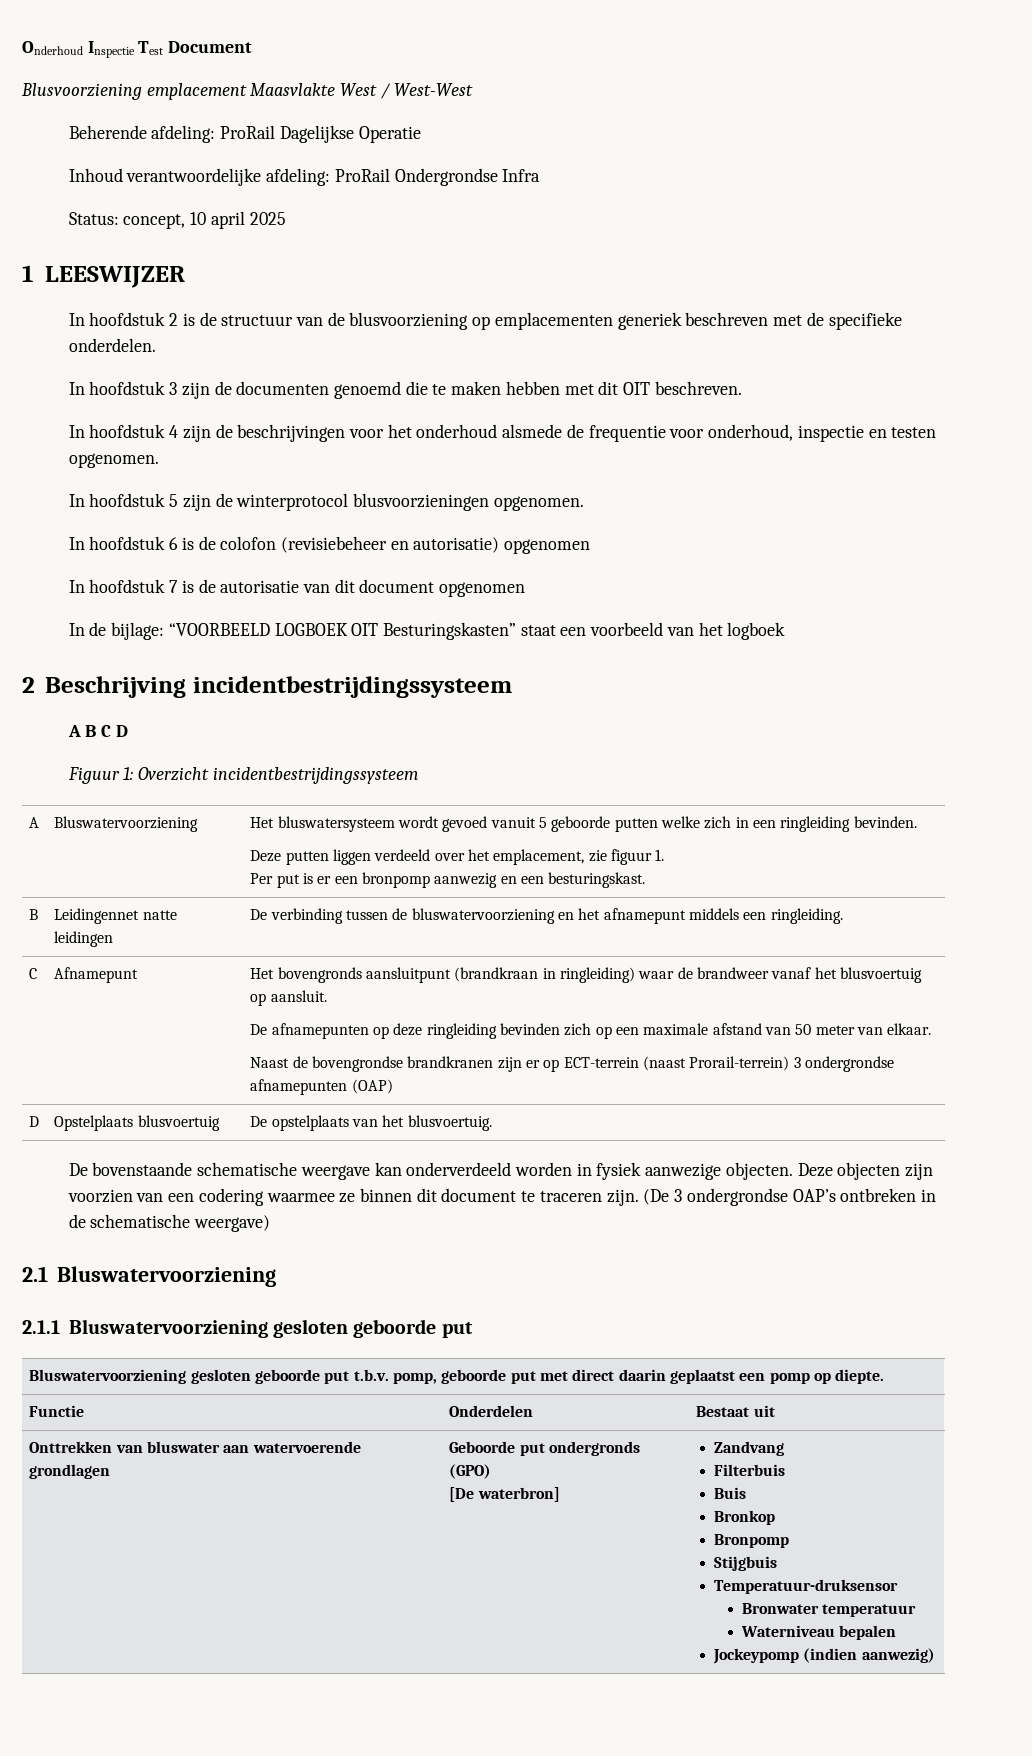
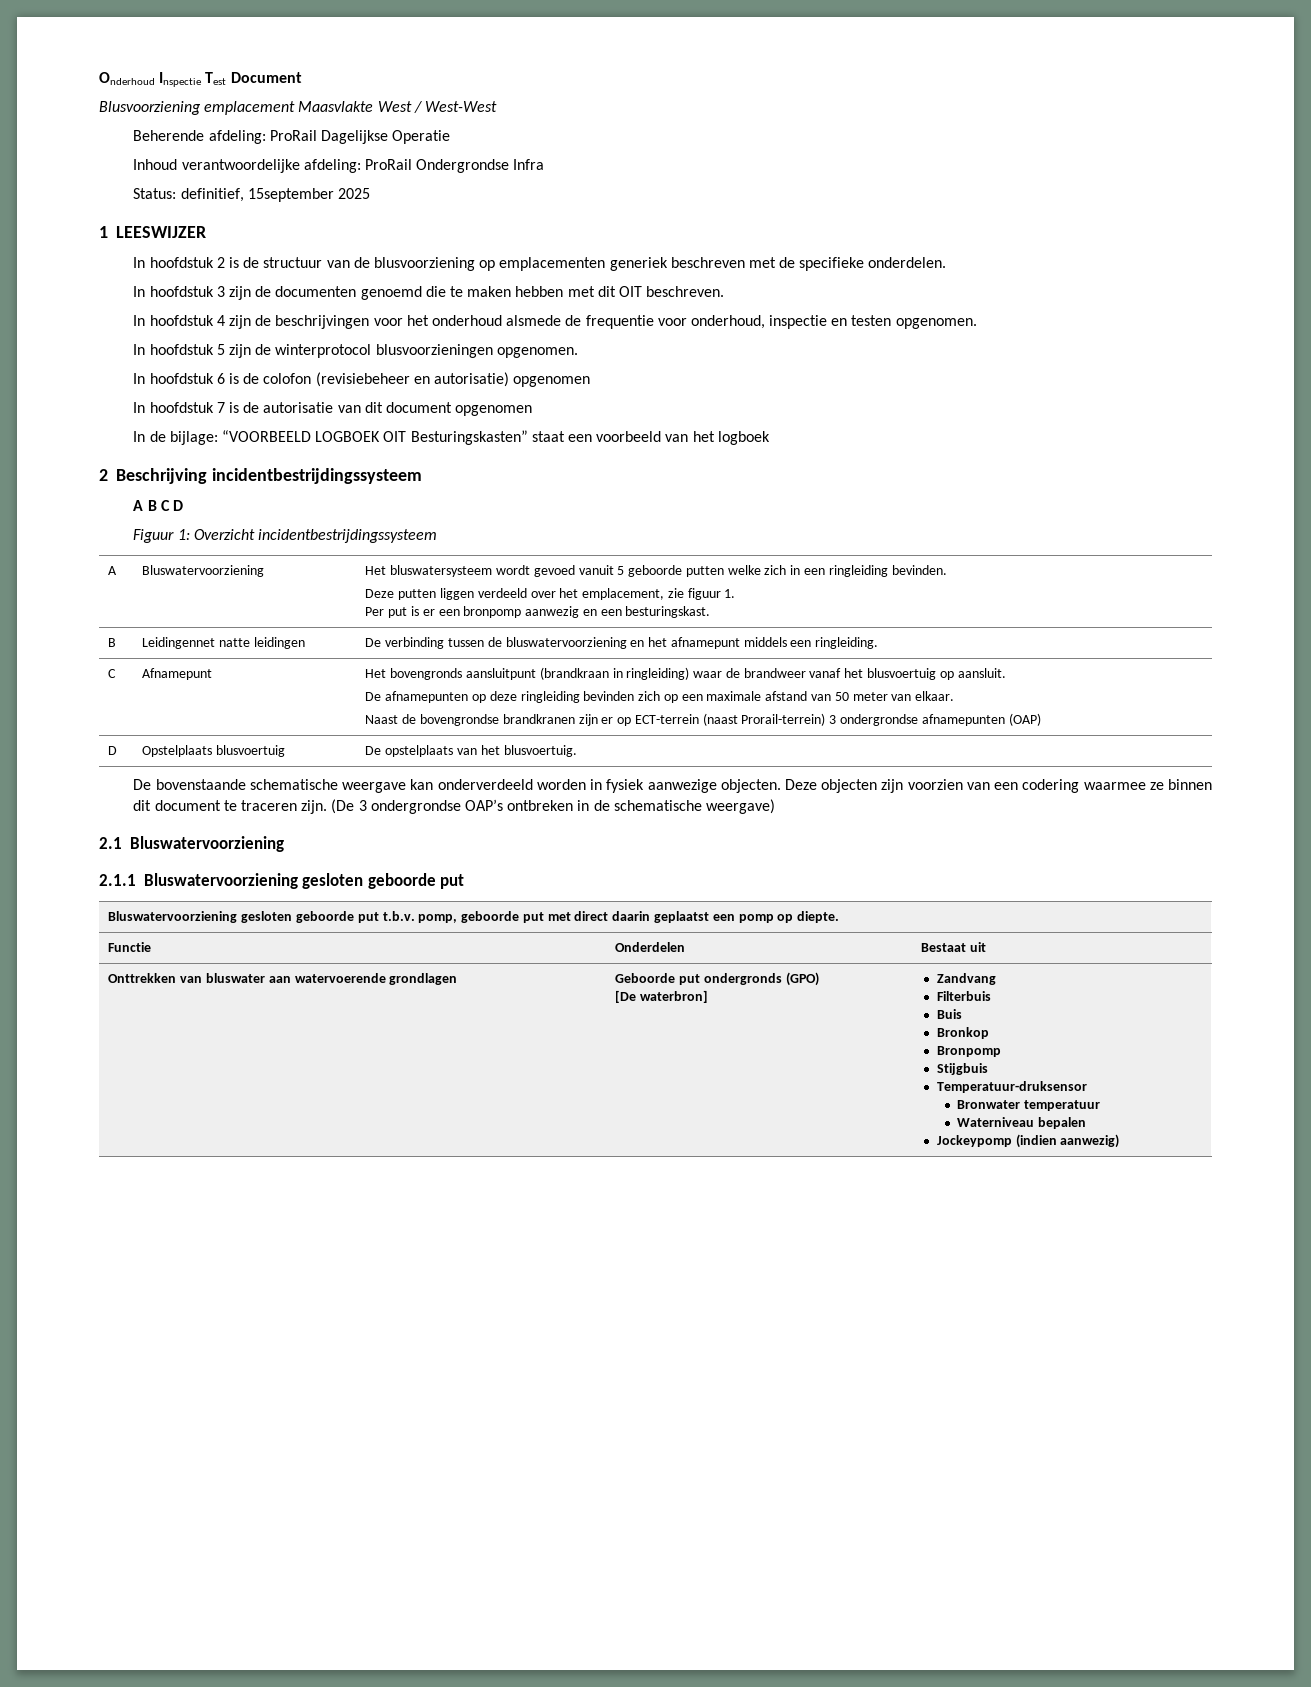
- Status: concept, 10 april 2025
+ Status: definitief, 15september 2025

